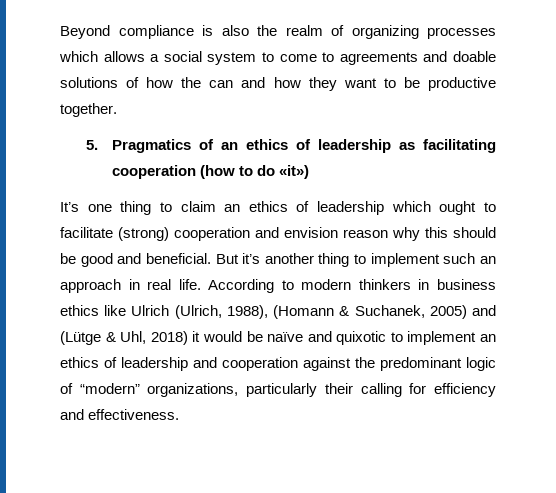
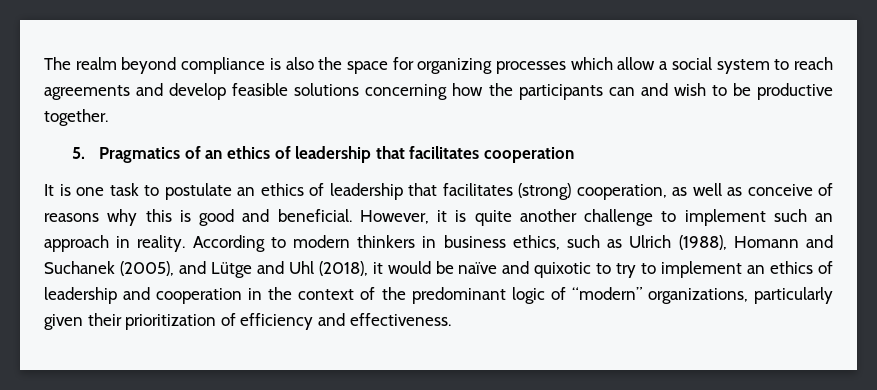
- Beyond compliance is also the realm of organizing processes which allows a social system to come to agreements and doable solutions of how the can and how they want to be productive together.
+ The realm beyond compliance is also the space for organizing processes which allow a social system to reach agreements and develop feasible solutions concerning how the participants can and wish to be productive together.
- 5. Pragmatics of an ethics of leadership as facilitating cooperation (how to do «it»)
- It’s one thing to claim an ethics of leadership which ought to facilitate (strong) cooperation and envision reason why this should be good and beneficial. But it’s another thing to implement such an approach in real life.
+ 5. Pragmatics of an ethics of leadership that facilitates cooperation
+ It is one task to postulate an ethics of leadership that facilitates (strong) cooperation, as well as conceive of reasons why this is good and beneficial. However, it is quite another challenge to implement such an approach in reality.
- According to modern thinkers in business ethics like Ulrich (Ulrich, 1988), (Homann & Suchanek, 2005) and (Lütge & Uhl, 2018) it would be naïve and quixotic to implement an ethics of leadership and cooperation against the predominant logic of “modern” organizations, particularly their calling for efficiency and effectiveness.
+ According to modern thinkers in business ethics, such as Ulrich (1988), Homann and Suchanek (2005), and Lütge and Uhl (2018), it would be naïve and quixotic to try to implement an ethics of leadership and cooperation in the context of the predominant logic of “modern” organizations, particularly given their prioritization of efficiency and effectiveness.

